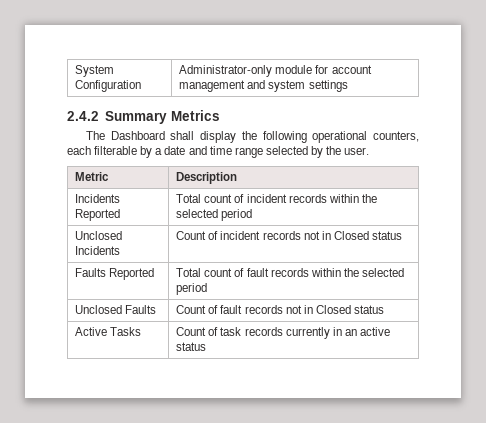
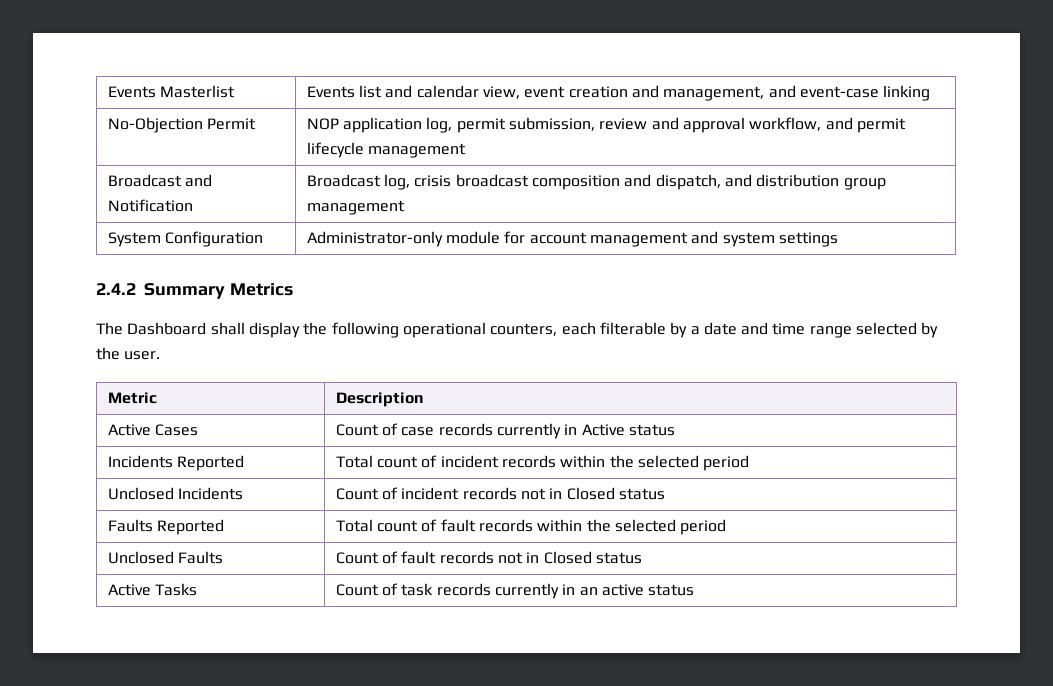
+ Events Masterlist | Events list and calendar view, event creation and management, and event-case linking
+ No-Objection Permit | NOP application log, permit submission, review and approval workflow, and permit lifecycle management
+ Broadcast and Notification | Broadcast log, crisis broadcast composition and dispatch, and distribution group management
+ Active Cases | Count of case records currently in Active status

